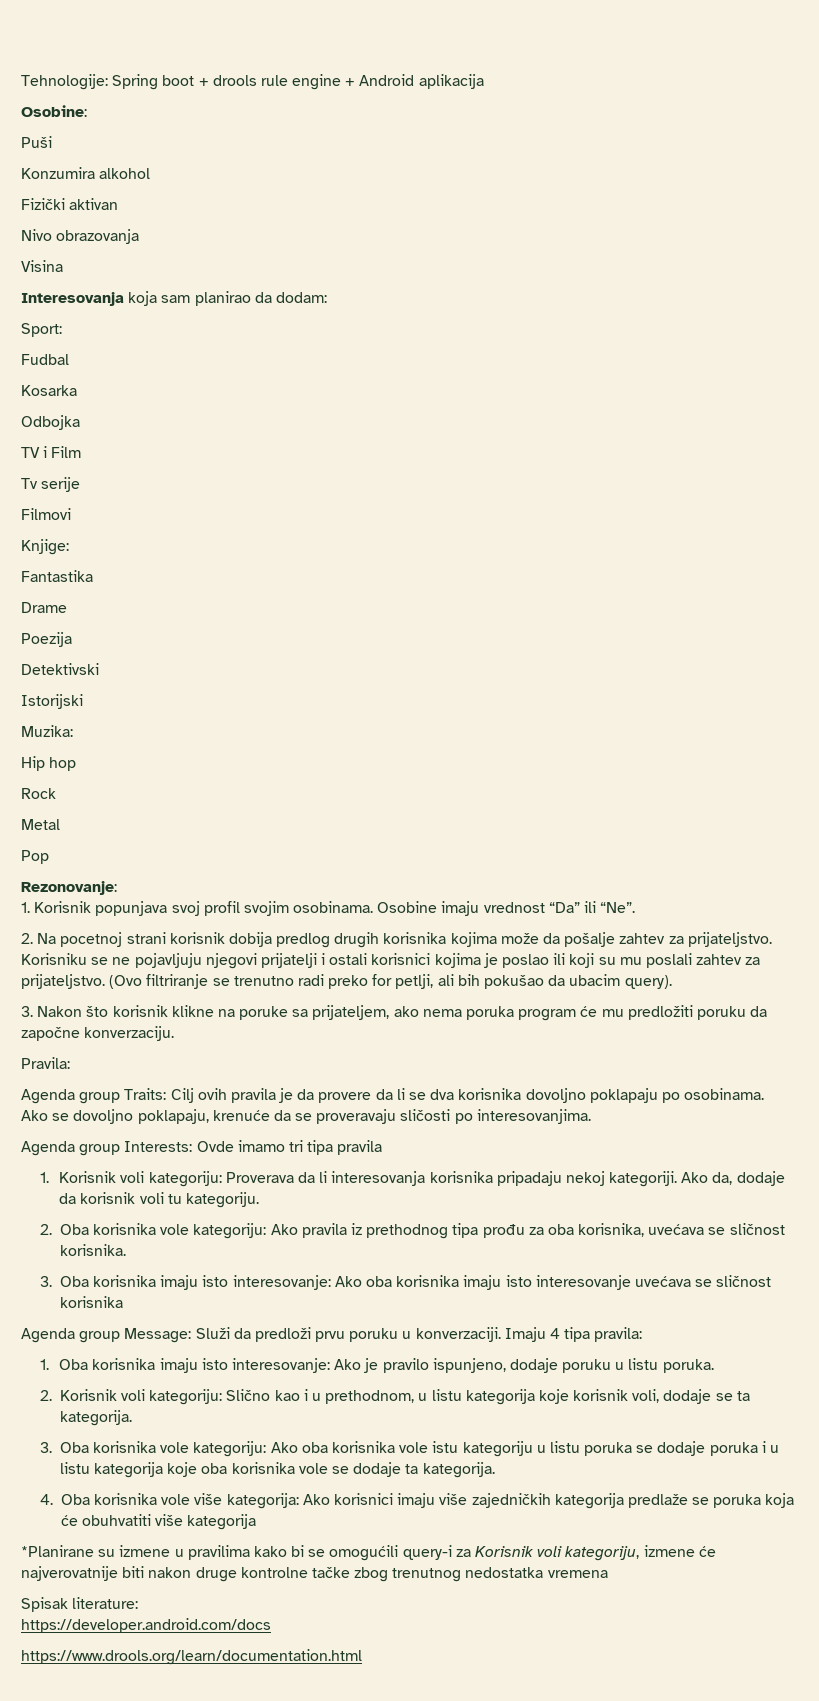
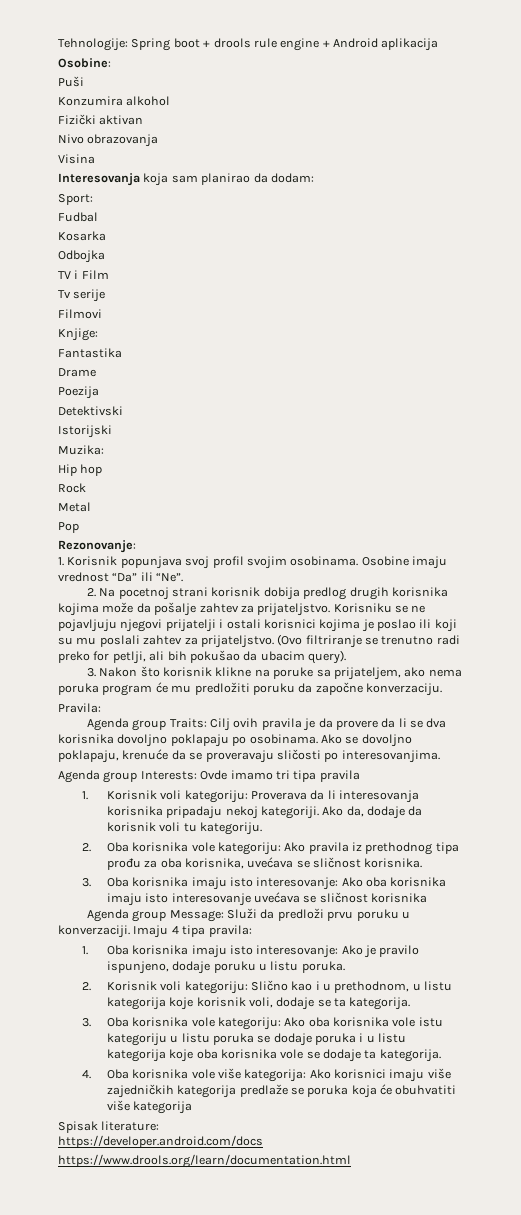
- *Planirane su izmene u pravilima kako bi se omogućili query-i za Korisnik voli kategoriju, izmene će najverovatnije biti nakon druge kontrolne tačke zbog trenutnog nedostatka vremena

